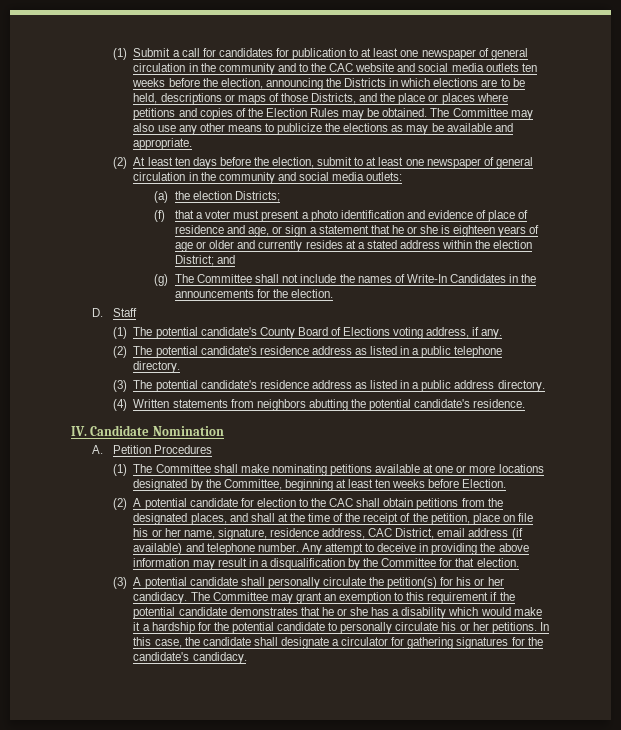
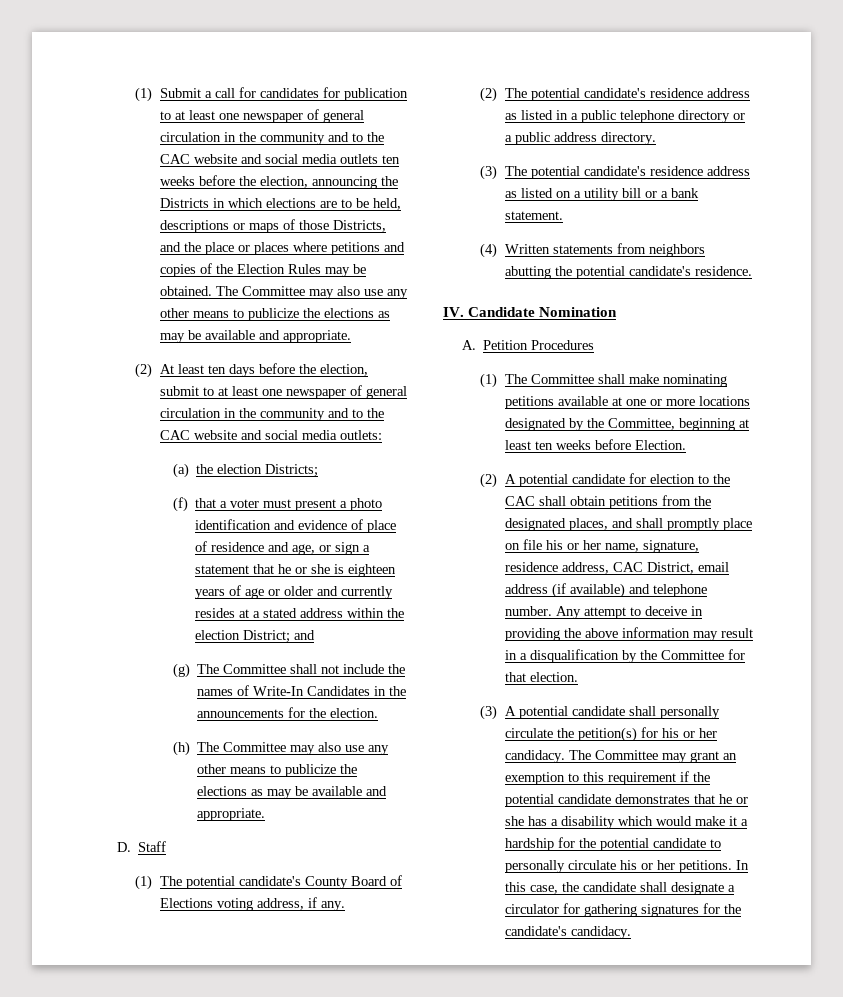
- (2) At least ten days before the election, submit to at least one newspaper of general circulation in the community and social media outlets:
+ (2) At least ten days before the election, submit to at least one newspaper of general circulation in the community and to the CAC website and social media outlets:
+ (h) The Committee may also use any other means to publicize the elections as may be available and appropriate.
- (2) The potential candidate's residence address as listed in a public telephone directory.
+ (2) The potential candidate's residence address as listed in a public telephone directory or a public address directory.
- (3) The potential candidate's residence address as listed in a public address directory.
+ (3) The potential candidate's residence address as listed on a utility bill or a bank statement.
- (2) A potential candidate for election to the CAC shall obtain petitions from the designated places, and shall at the time of the receipt of the petition, place on file his or her name, signature, residence address, CAC District, email address (if available) and telephone number.
+ (2) A potential candidate for election to the CAC shall obtain petitions from the designated places, and shall promptly place on file his or her name, signature, residence address, CAC District, email address (if available) and telephone number.

